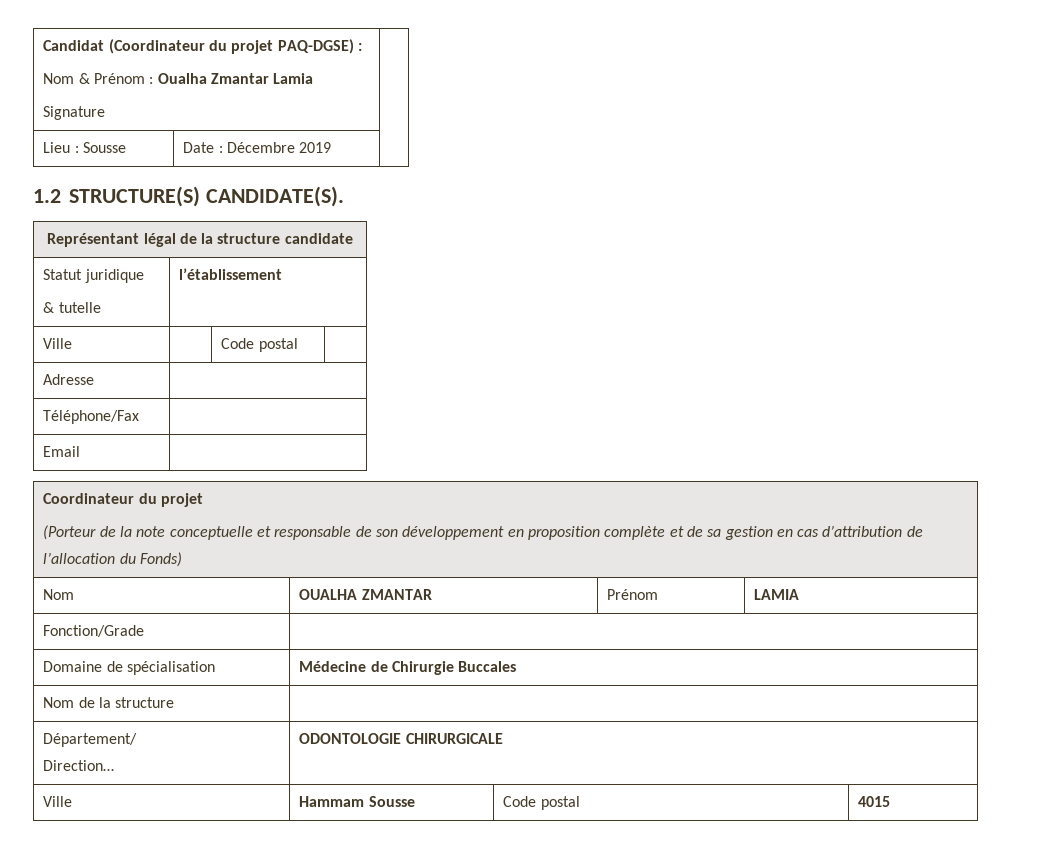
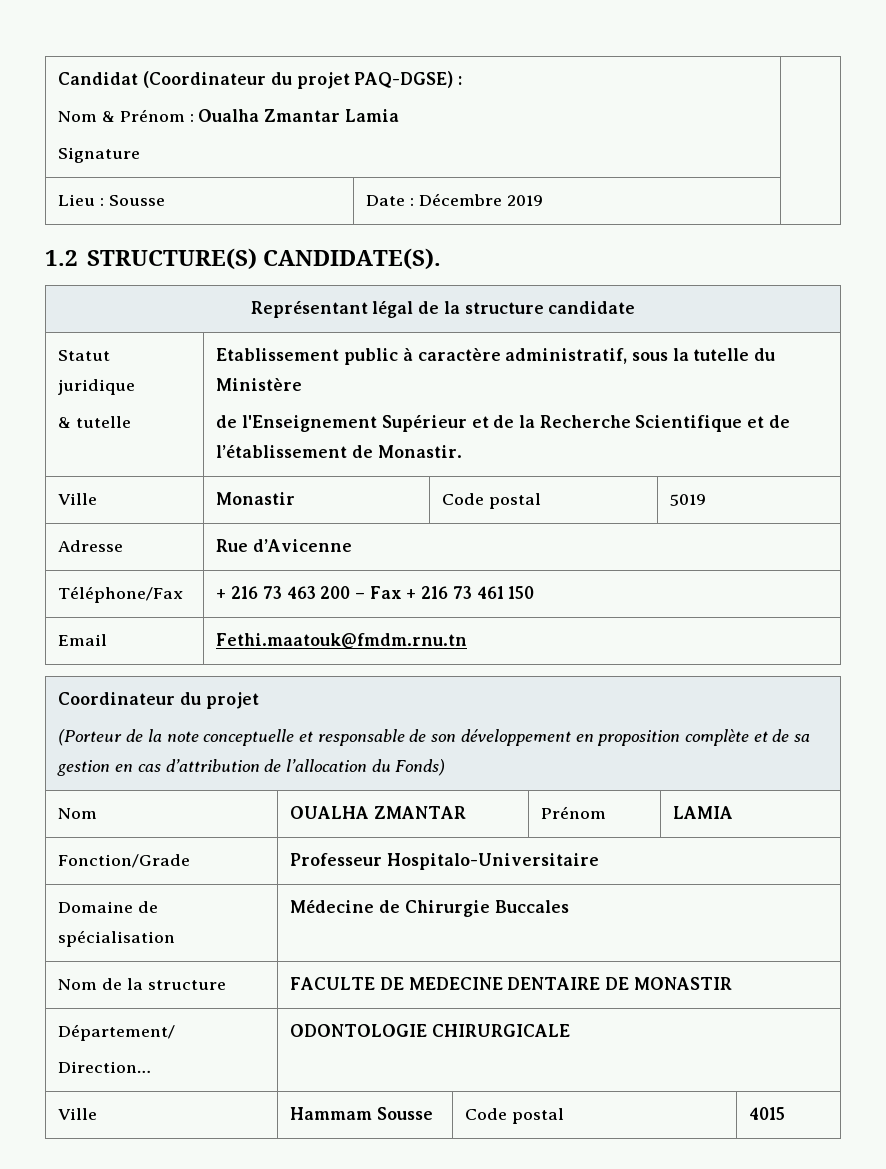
  Statut juridique
- & tutelle | l’établissement
- Ville | | Code postal |
+ & tutelle | Etablissement public à caractère administratif, sous la tutelle du Ministère
+ de l'Enseignement Supérieur et de la Recherche Scientifique et de l’établissement de Monastir.
+ Ville | Monastir | Code postal | 5019
- Adresse |
+ Adresse | Rue d’Avicenne
- Téléphone/Fax |
+ Téléphone/Fax | + 216 73 463 200 – Fax + 216 73 461 150
- Email |
+ Email | Fethi.maatouk@fmdm.rnu.tn
- Fonction/Grade |
+ Fonction/Grade | Professeur Hospitalo-Universitaire
- Nom de la structure |
+ Nom de la structure | FACULTE DE MEDECINE DENTAIRE DE MONASTIR

